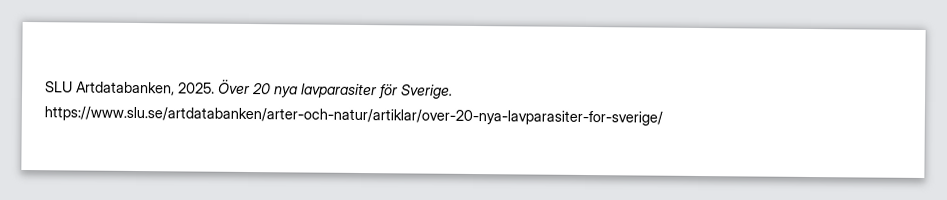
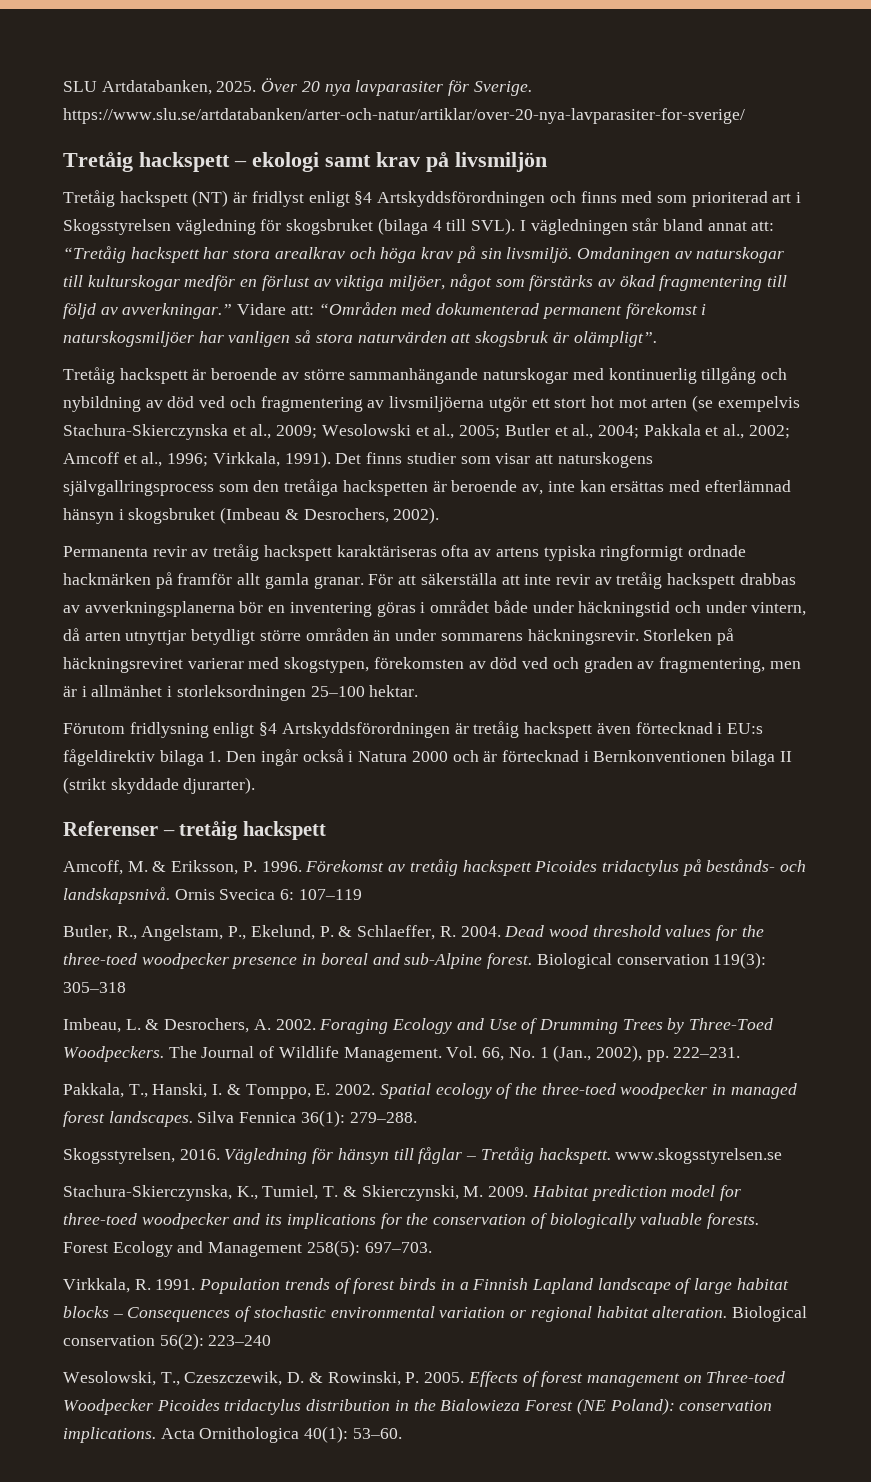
+ Tretåig hackspett – ekologi samt krav på livsmiljön
+ Tretåig hackspett (NT) är fridlyst enligt §4 Artskyddsförordningen och finns med som prioriterad art i Skogsstyrelsen vägledning för skogsbruket (bilaga 4 till SVL). I vägledningen står bland annat att: “Tretåig hackspett har stora arealkrav och höga krav på sin livsmiljö. Omdaningen av naturskogar till kulturskogar medför en förlust av viktiga miljöer, något som förstärks av ökad fragmentering till följd av avverkningar.” Vidare att: “Områden med dokumenterad permanent förekomst i naturskogsmiljöer har vanligen så stora naturvärden att skogsbruk är olämpligt”.
+ Tretåig hackspett är beroende av större sammanhängande naturskogar med kontinuerlig tillgång och nybildning av död ved och fragmentering av livsmiljöerna utgör ett stort hot mot arten (se exempelvis Stachura-Skierczynska et al., 2009; Wesolowski et al., 2005; Butler et al., 2004; Pakkala et al., 2002; Amcoff et al., 1996; Virkkala, 1991). Det finns studier som visar att naturskogens självgallringsprocess som den tretåiga hackspetten är beroende av, inte kan ersättas med efterlämnad hänsyn i skogsbruket (Imbeau & Desrochers, 2002).
+ Permanenta revir av tretåig hackspett karaktäriseras ofta av artens typiska ringformigt ordnade hackmärken på framför allt gamla granar. För att säkerställa att inte revir av tretåig hackspett drabbas av avverkningsplanerna bör en inventering göras i området både under häckningstid och under vintern, då arten utnyttjar betydligt större områden än under sommarens häckningsrevir. Storleken på häckningsreviret varierar med skogstypen, förekomsten av död ved och graden av fragmentering, men är i allmänhet i storleksordningen 25–100 hektar.
+ Förutom fridlysning enligt §4 Artskyddsförordningen är tretåig hackspett även förtecknad i EU:s fågeldirektiv bilaga 1. Den ingår också i Natura 2000 och är förtecknad i Bernkonventionen bilaga II (strikt skyddade djurarter).
+ Referenser – tretåig hackspett
+ Amcoff, M. & Eriksson, P. 1996. Förekomst av tretåig hackspett Picoides tridactylus på bestånds- och landskapsnivå. Ornis Svecica 6: 107–119
+ Butler, R., Angelstam, P., Ekelund, P. & Schlaeffer, R. 2004. Dead wood threshold values for the three-toed woodpecker presence in boreal and sub-Alpine forest. Biological conservation 119(3): 305–318
+ Imbeau, L. & Desrochers, A. 2002. Foraging Ecology and Use of Drumming Trees by Three-Toed Woodpeckers. The Journal of Wildlife Management. Vol. 66, No. 1 (Jan., 2002), pp. 222–231.
+ Pakkala, T., Hanski, I. & Tomppo, E. 2002. Spatial ecology of the three-toed woodpecker in managed forest landscapes. Silva Fennica 36(1): 279–288.
+ Skogsstyrelsen, 2016. Vägledning för hänsyn till fåglar – Tretåig hackspett. www.skogsstyrelsen.se
+ Stachura-Skierczynska, K., Tumiel, T. & Skierczynski, M. 2009. Habitat prediction model for three-toed woodpecker and its implications for the conservation of biologically valuable forests. Forest Ecology and Management 258(5): 697–703.
+ Virkkala, R. 1991. Population trends of forest birds in a Finnish Lapland landscape of large habitat blocks – Consequences of stochastic environmental variation or regional habitat alteration. Biological conservation 56(2): 223–240
+ Wesolowski, T., Czeszczewik, D. & Rowinski, P. 2005. Effects of forest management on Three-toed Woodpecker Picoides tridactylus distribution in the Bialowieza Forest (NE Poland): conservation implications. Acta Ornithologica 40(1): 53–60.

